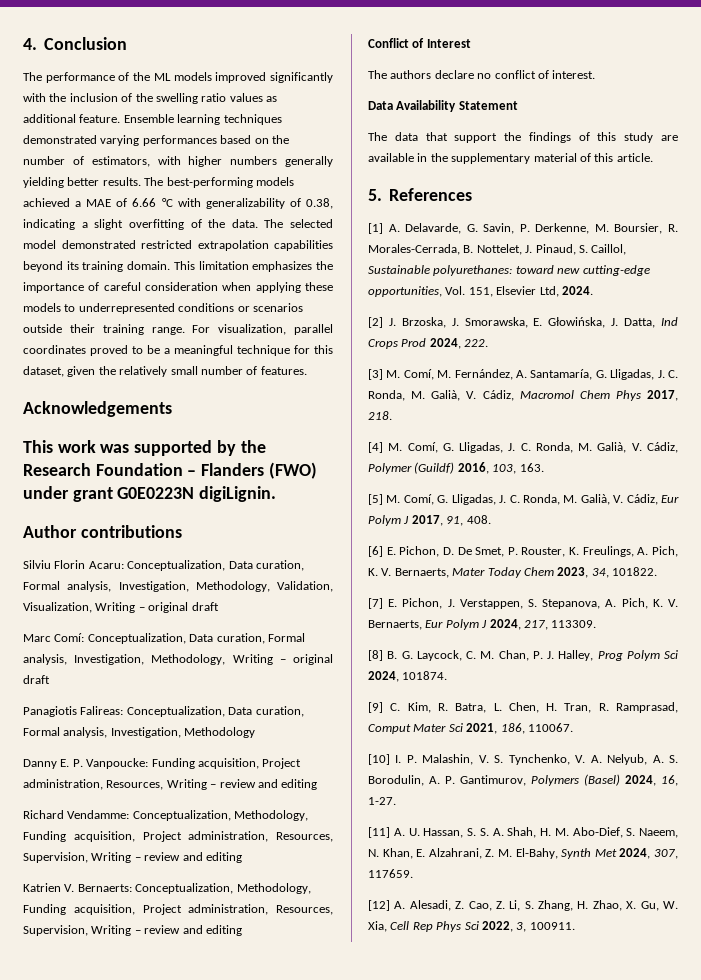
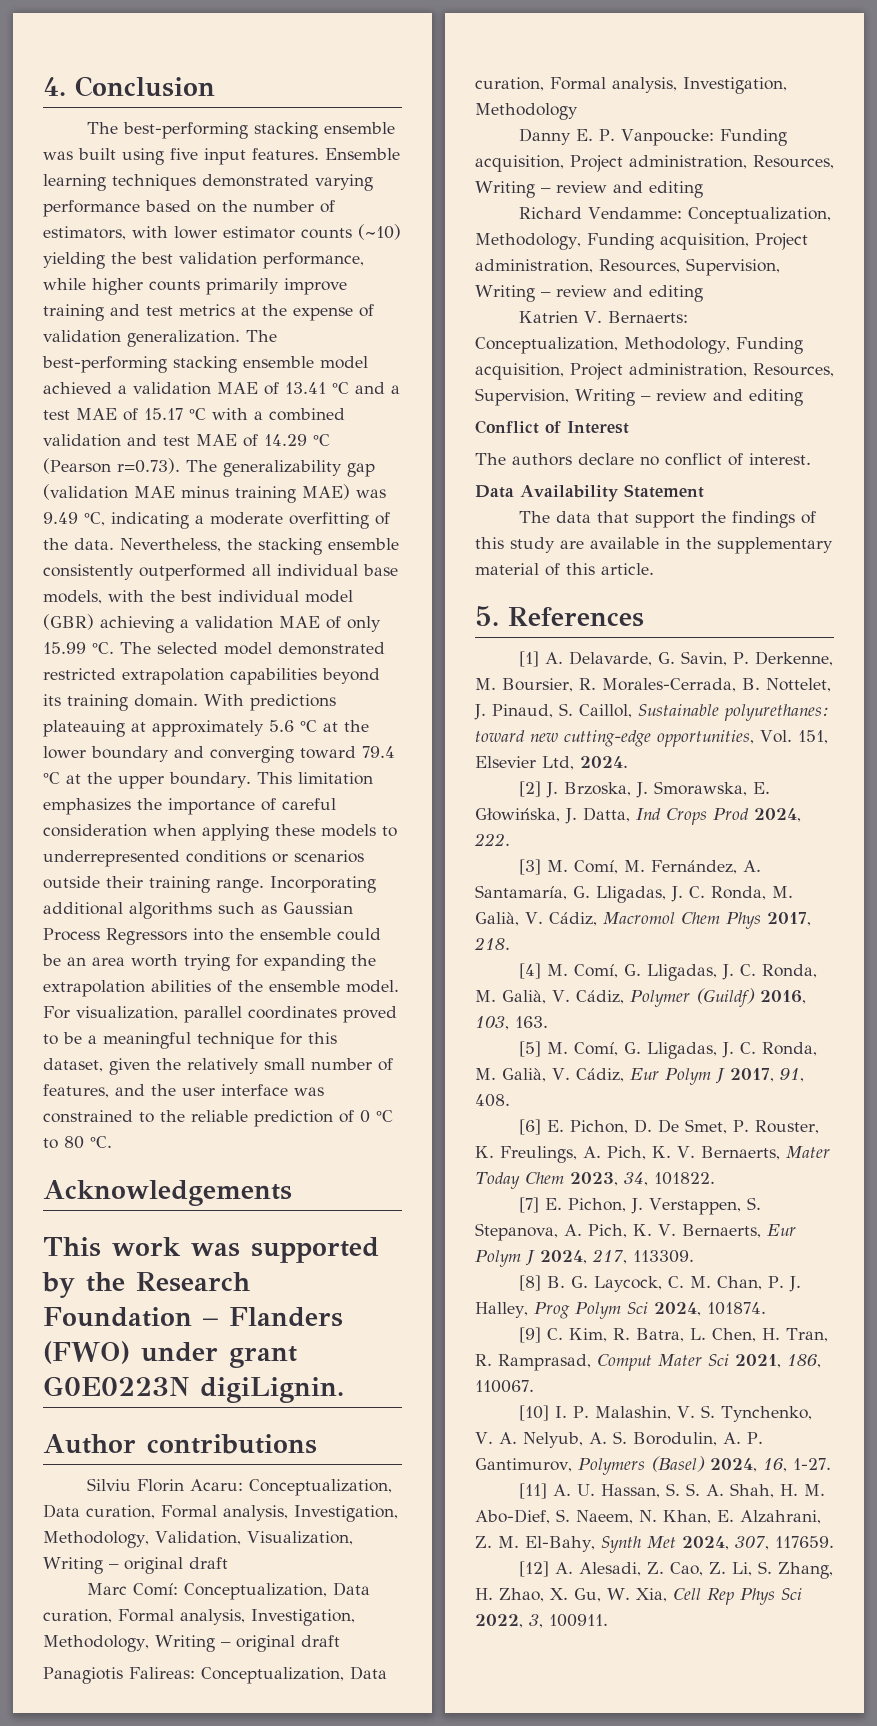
- The performance of the ML models improved significantly with the inclusion of the swelling ratio values as additional feature.
+ The best-performing stacking ensemble was built using five input features.
- Ensemble learning techniques demonstrated varying performances based on the number of estimators, with higher numbers generally yielding better results. The best-performing models achieved a MAE of 6.66 °C with generalizability of 0.38, indicating a slight overfitting of the data.
+ Ensemble learning techniques demonstrated varying performance based on the number of estimators, with lower estimator counts (~10) yielding the best validation performance, while higher counts primarily improve training and test metrics at the expense of validation generalization. The best-performing stacking ensemble model achieved a validation MAE of 13.41 °C and a test MAE of 15.17 °C with a combined validation and test MAE of 14.29 °C (Pearson r=0.73). The generalizability gap (validation MAE minus training MAE) was 9.49 °C, indicating a moderate overfitting of the data.
+ Nevertheless, the stacking ensemble consistently outperformed all individual base models, with the best individual model (GBR) achieving a validation MAE of only 15.99 °C.
+ With predictions plateauing at approximately 5.6 °C at the lower boundary and converging toward 79.4 °C at the upper boundary.
+ Incorporating additional algorithms such as Gaussian Process Regressors into the ensemble could be an area worth trying for expanding the extrapolation abilities of the ensemble model.
- For visualization, parallel coordinates proved to be a meaningful technique for this dataset, given the relatively small number of features.
+ For visualization, parallel coordinates proved to be a meaningful technique for this dataset, given the relatively small number of features, and the user interface was constrained to the reliable prediction of 0 °C to 80 °C.

